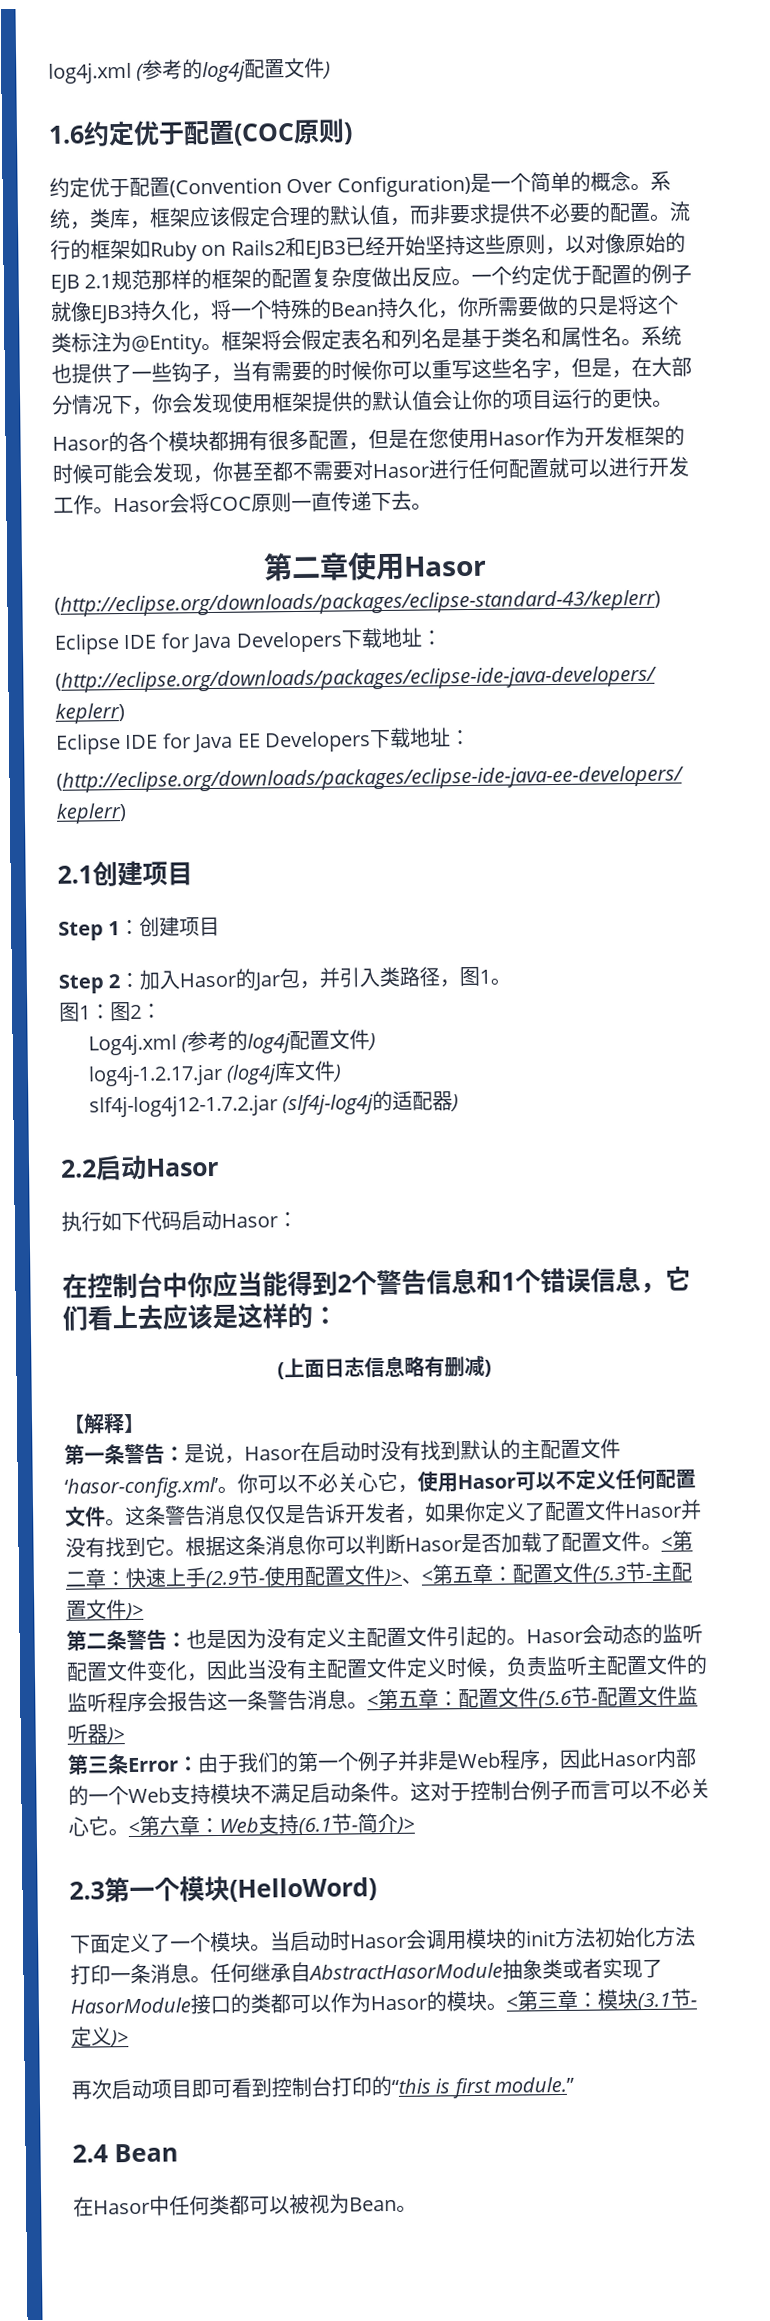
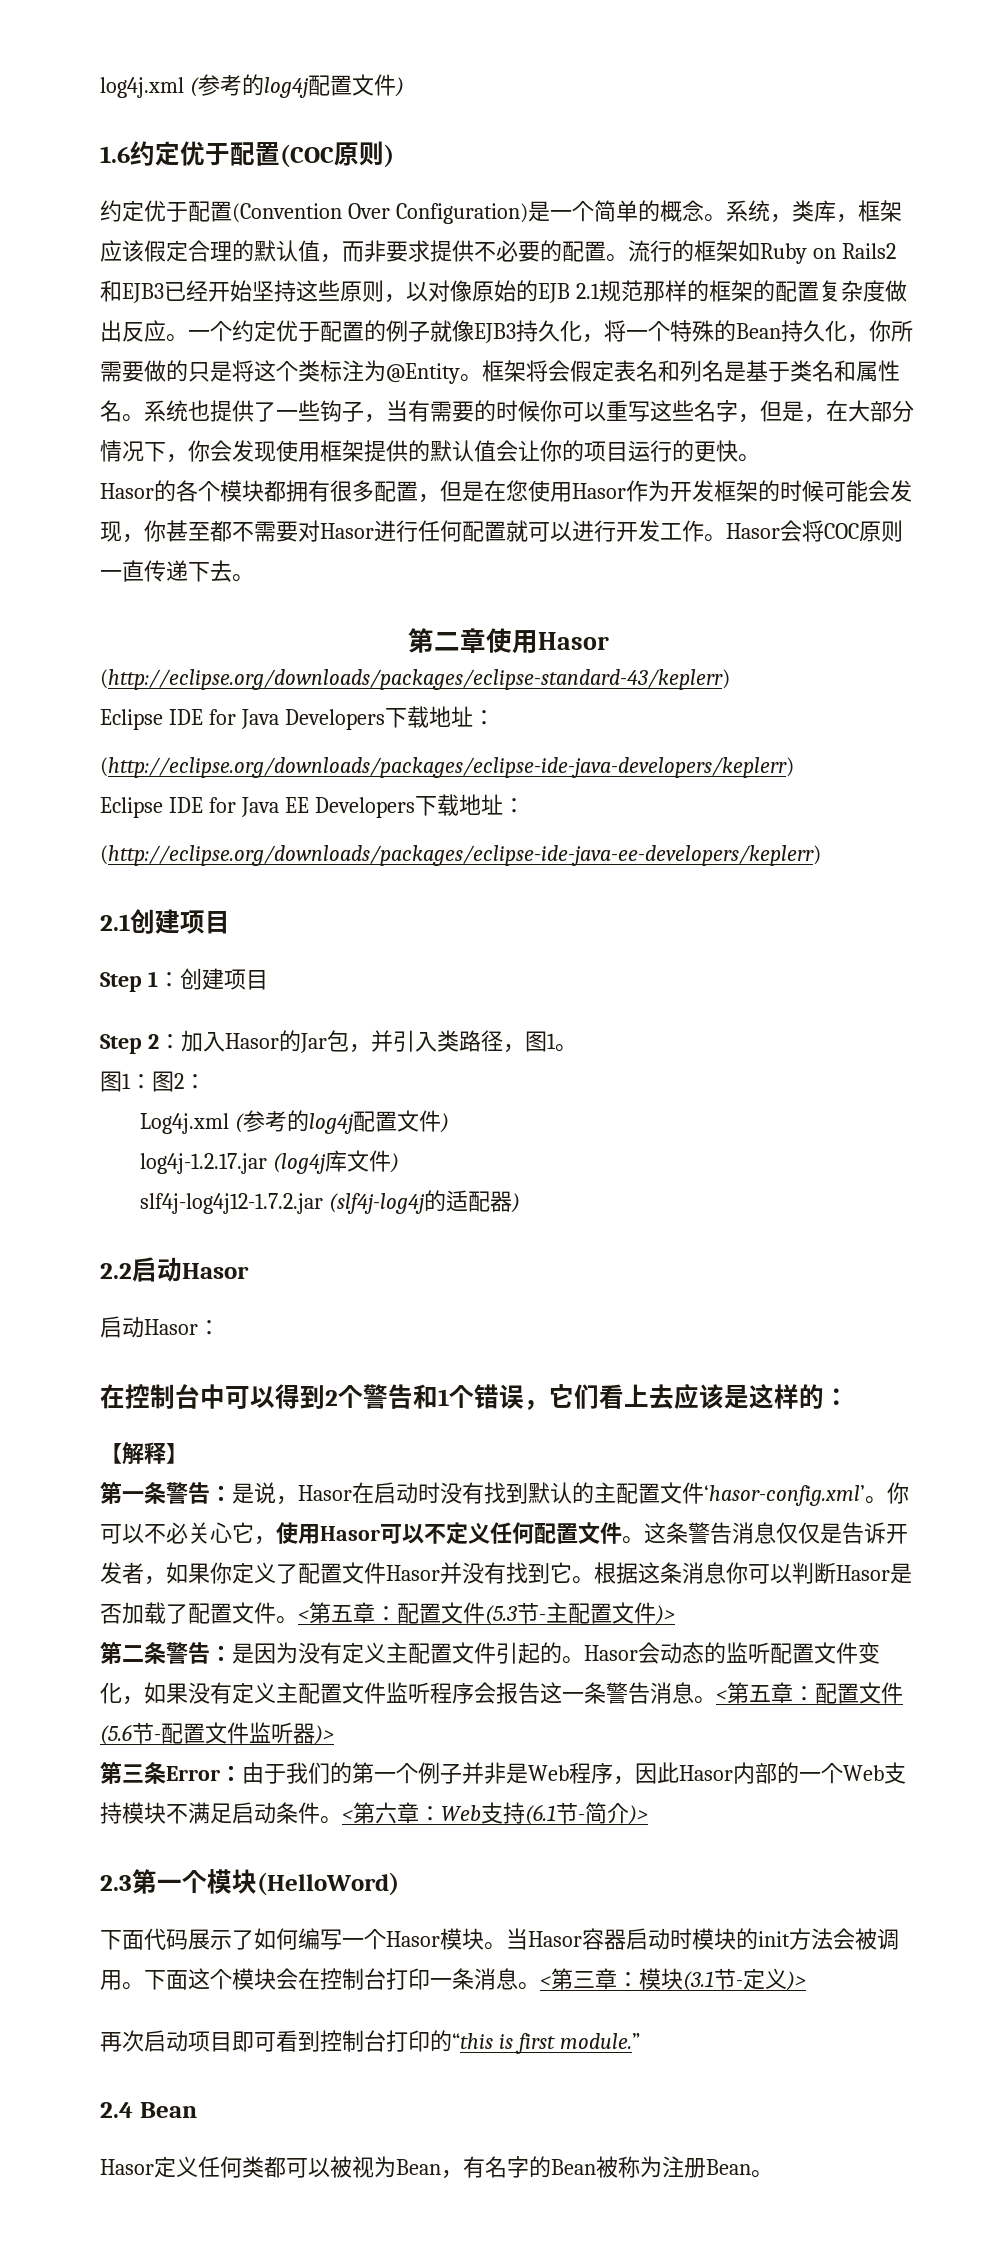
- 执行如下代码启动Hasor：
+ 启动Hasor：
- 在控制台中你应当能得到2个警告信息和1个错误信息，它们看上去应该是这样的：
+ 在控制台中可以得到2个警告和1个错误，它们看上去应该是这样的：
- (上面日志信息略有删减)
- <第二章：快速上手(2.9节-使用配置文件)>、<第五章：配置文件(5.3节-主配置文件)>
+ <第五章：配置文件(5.3节-主配置文件)>
- 第二条警告：也是因为没有定义主配置文件引起的。
+ 第二条警告：是因为没有定义主配置文件引起的。
- Hasor会动态的监听配置文件变化，因此当没有主配置文件定义时候，负责监听主配置文件的监听程序会报告这一条警告消息。
+ Hasor会动态的监听配置文件变化，如果没有定义主配置文件监听程序会报告这一条警告消息。
- 这对于控制台例子而言可以不必关心它。
- 下面定义了一个模块。当启动时Hasor会调用模块的init方法初始化方法打印一条消息。任何继承自AbstractHasorModule抽象类或者实现了HasorModule接口的类都可以作为Hasor的模块。
+ 下面代码展示了如何编写一个Hasor模块。当Hasor容器启动时模块的init方法会被调用。下面这个模块会在控制台打印一条消息。
- 在Hasor中任何类都可以被视为Bean。
+ Hasor定义任何类都可以被视为Bean，有名字的Bean被称为注册Bean。

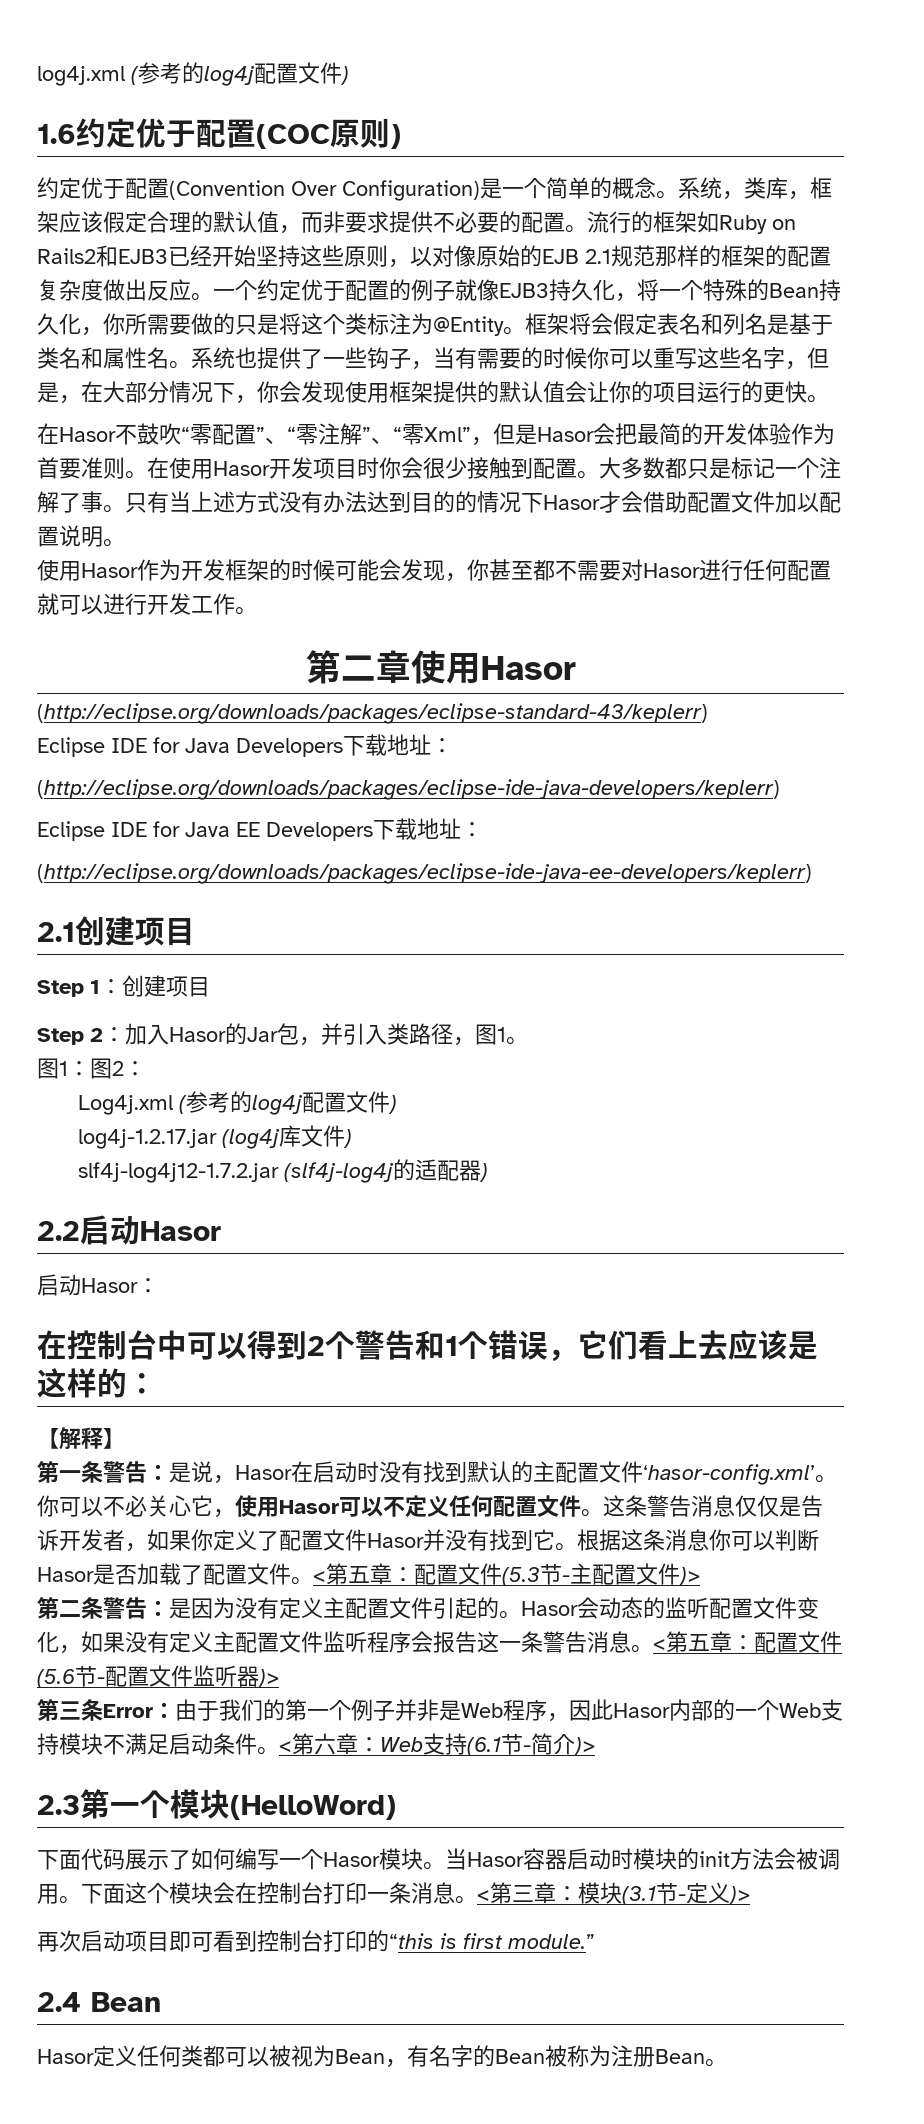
- Hasor的各个模块都拥有很多配置，但是在您使用Hasor作为开发框架的时候可能会发现，你甚至都不需要对Hasor进行任何配置就可以进行开发工作。Hasor会将COC原则一直传递下去。
+ 在Hasor不鼓吹“零配置”、“零注解”、“零Xml”，但是Hasor会把最简的开发体验作为首要准则。在使用Hasor开发项目时你会很少接触到配置。大多数都只是标记一个注解了事。只有当上述方式没有办法达到目的的情况下Hasor才会借助配置文件加以配置说明。
+ 使用Hasor作为开发框架的时候可能会发现，你甚至都不需要对Hasor进行任何配置就可以进行开发工作。

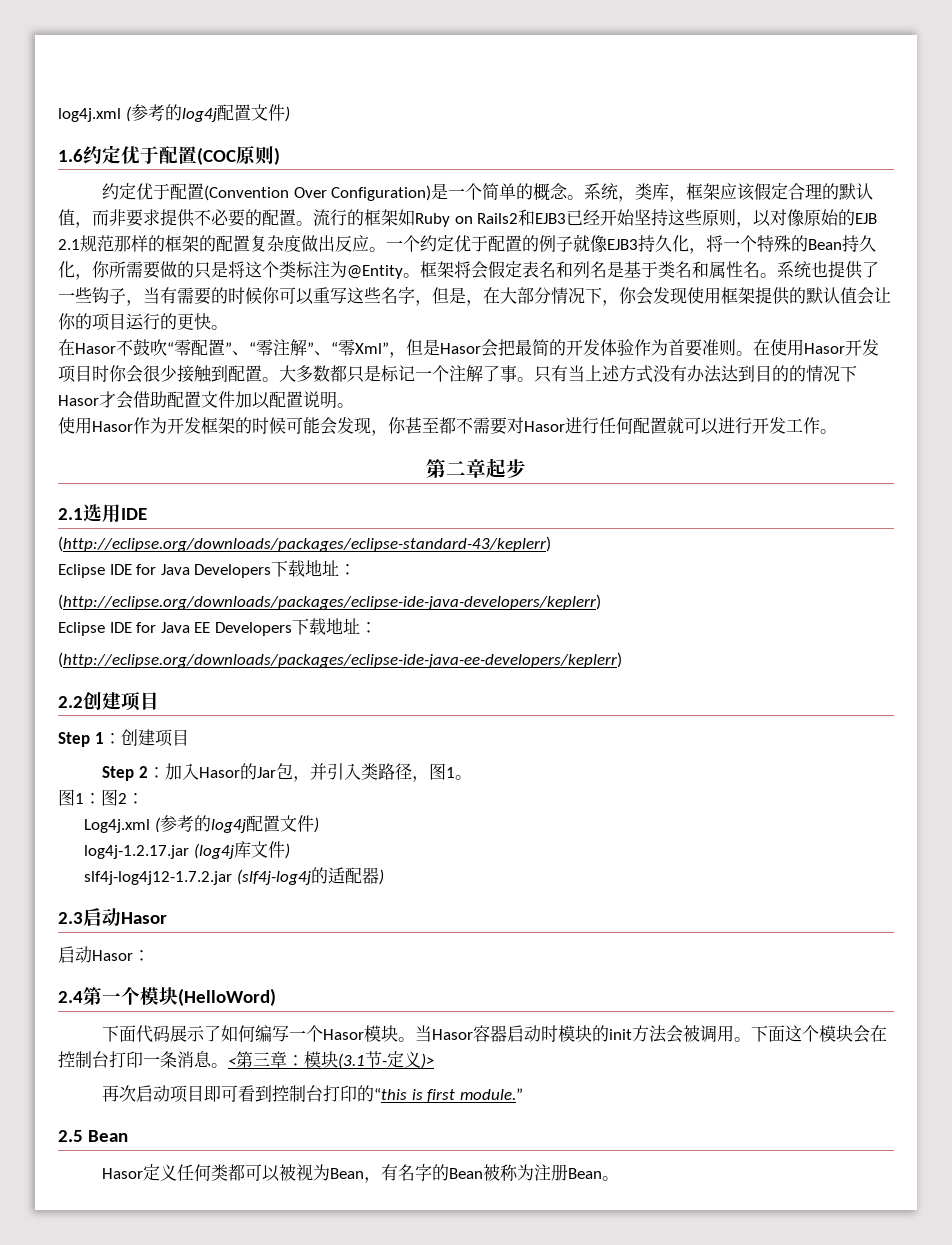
- 第二章使用Hasor
+ 第二章起步
+ 2.1选用IDE
- 2.1创建项目
+ 2.2创建项目
- 2.2启动Hasor
+ 2.3启动Hasor
- 在控制台中可以得到2个警告和1个错误，它们看上去应该是这样的：
- 【解释】
- 第一条警告：是说，Hasor在启动时没有找到默认的主配置文件‘hasor-config.xml’。你可以不必关心它，使用Hasor可以不定义任何配置文件。这条警告消息仅仅是告诉开发者，如果你定义了配置文件Hasor并没有找到它。根据这条消息你可以判断Hasor是否加载了配置文件。<第五章：配置文件(5.3节-主配置文件)>
- 第二条警告：是因为没有定义主配置文件引起的。Hasor会动态的监听配置文件变化，如果没有定义主配置文件监听程序会报告这一条警告消息。<第五章：配置文件(5.6节-配置文件监听器)>
- 第三条Error：由于我们的第一个例子并非是Web程序，因此Hasor内部的一个Web支持模块不满足启动条件。<第六章：Web支持(6.1节-简介)>
- 2.3第一个模块(HelloWord)
+ 2.4第一个模块(HelloWord)
- 2.4 Bean
+ 2.5 Bean

